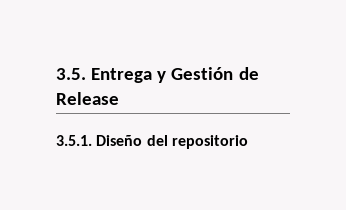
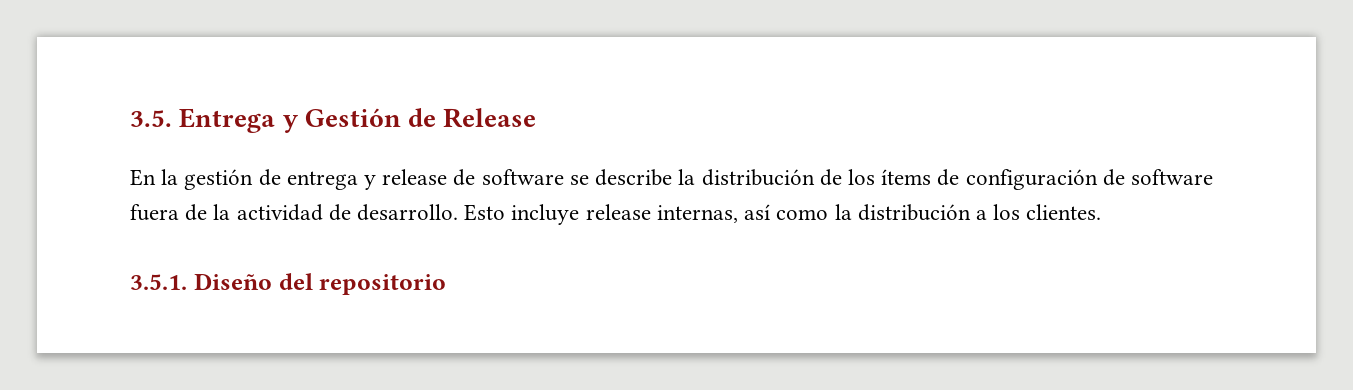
+ En la gestión de entrega y release de software se describe la distribución de los ítems de configuración de software fuera de la actividad de desarrollo. Esto incluye release internas, así como la distribución a los clientes.

